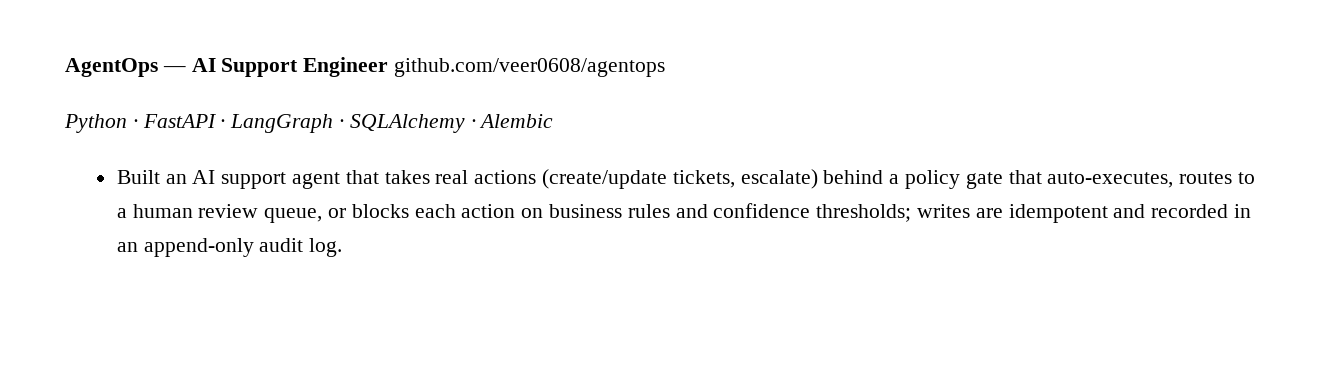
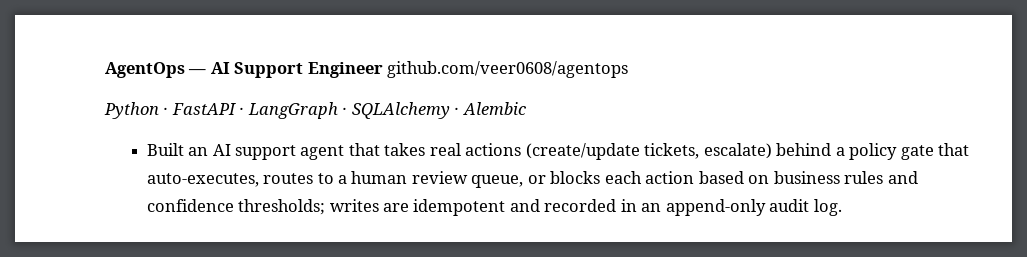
- Built an AI support agent that takes real actions (create/update tickets, escalate) behind a policy gate that auto-executes, routes to a human review queue, or blocks each action on business rules and confidence thresholds; writes are idempotent and recorded in an append-only audit log.
+ Built an AI support agent that takes real actions (create/update tickets, escalate) behind a policy gate that auto-executes, routes to a human review queue, or blocks each action based on business rules and confidence thresholds; writes are idempotent and recorded in an append-only audit log.

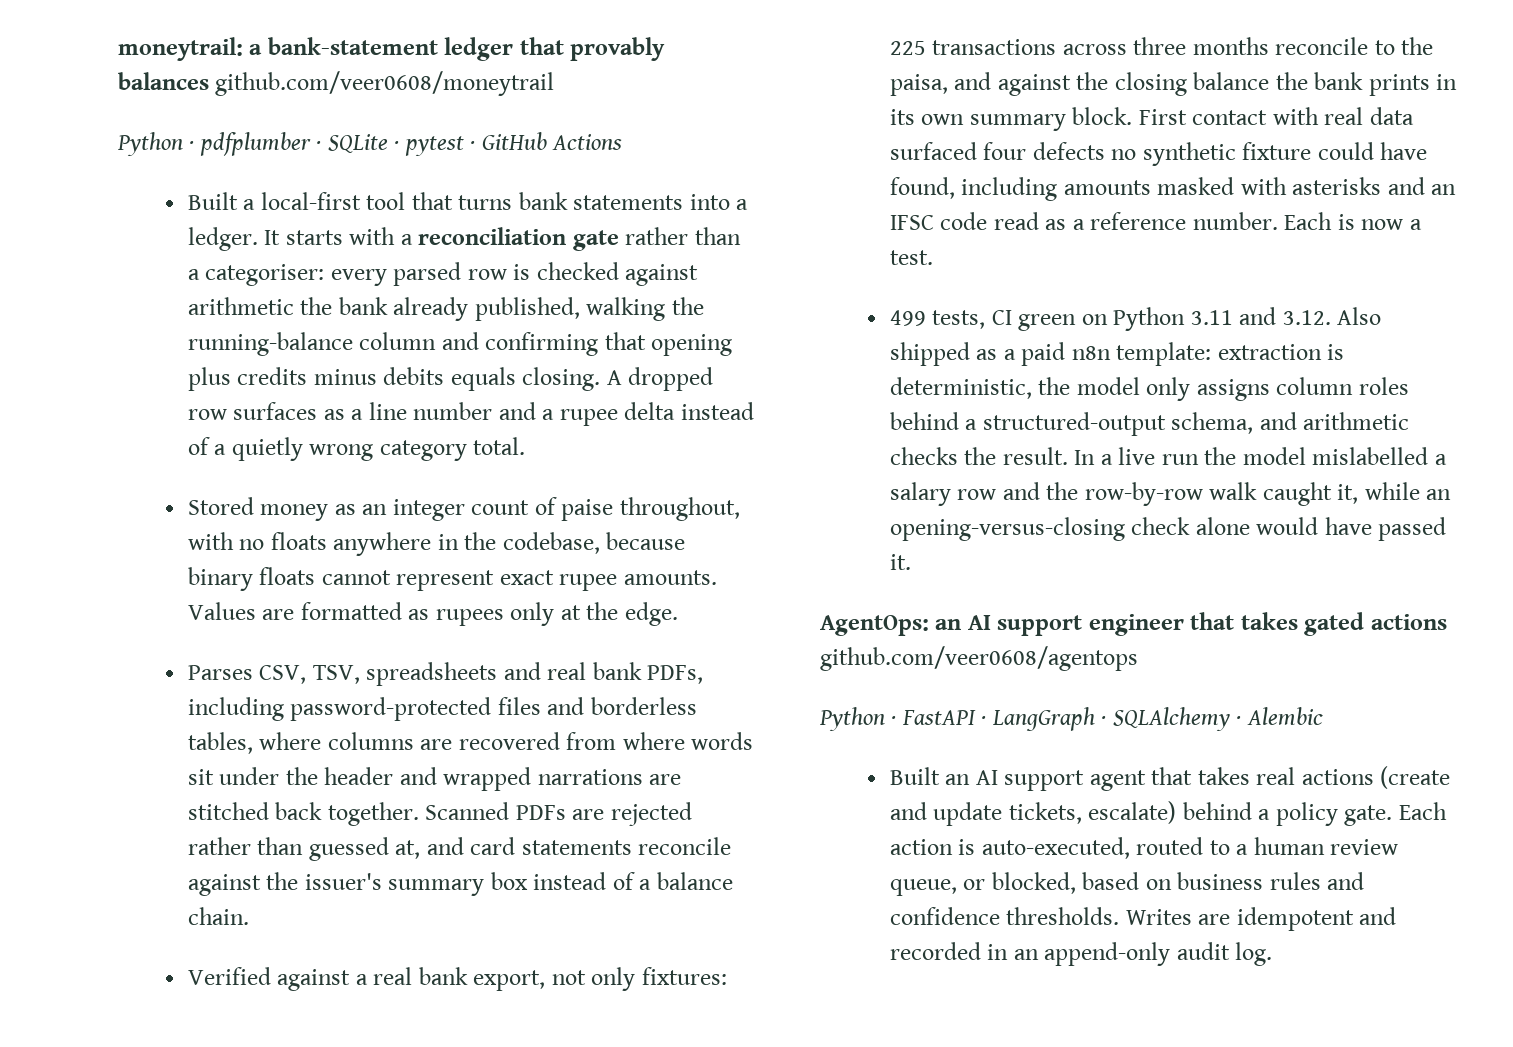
- AgentOps — AI Support Engineer github.com/veer0608/agentops
+ moneytrail: a bank-statement ledger that provably balances github.com/veer0608/moneytrail
+ Python · pdfplumber · SQLite · pytest · GitHub Actions
+ Built a local-first tool that turns bank statements into a ledger. It starts with a reconciliation gate rather than a categoriser: every parsed row is checked against arithmetic the bank already published, walking the running-balance column and confirming that opening plus credits minus debits equals closing. A dropped row surfaces as a line number and a rupee delta instead of a quietly wrong category total.
+ Stored money as an integer count of paise throughout, with no floats anywhere in the codebase, because binary floats cannot represent exact rupee amounts. Values are formatted as rupees only at the edge.
+ Parses CSV, TSV, spreadsheets and real bank PDFs, including password-protected files and borderless tables, where columns are recovered from where words sit under the header and wrapped narrations are stitched back together. Scanned PDFs are rejected rather than guessed at, and card statements reconcile against the issuer's summary box instead of a balance chain.
+ Verified against a real bank export, not only fixtures: 225 transactions across three months reconcile to the paisa, and against the closing balance the bank prints in its own summary block. First contact with real data surfaced four defects no synthetic fixture could have found, including amounts masked with asterisks and an IFSC code read as a reference number. Each is now a test.
+ 499 tests, CI green on Python 3.11 and 3.12. Also shipped as a paid n8n template: extraction is deterministic, the model only assigns column roles behind a structured-output schema, and arithmetic checks the result. In a live run the model mislabelled a salary row and the row-by-row walk caught it, while an opening-versus-closing check alone would have passed it.
+ AgentOps: an AI support engineer that takes gated actions github.com/veer0608/agentops
- Built an AI support agent that takes real actions (create/update tickets, escalate) behind a policy gate that auto-executes, routes to a human review queue, or blocks each action based on business rules and confidence thresholds; writes are idempotent and recorded in an append-only audit log.
+ Built an AI support agent that takes real actions (create and update tickets, escalate) behind a policy gate. Each action is auto-executed, routed to a human review queue, or blocked, based on business rules and confidence thresholds. Writes are idempotent and recorded in an append-only audit log.

